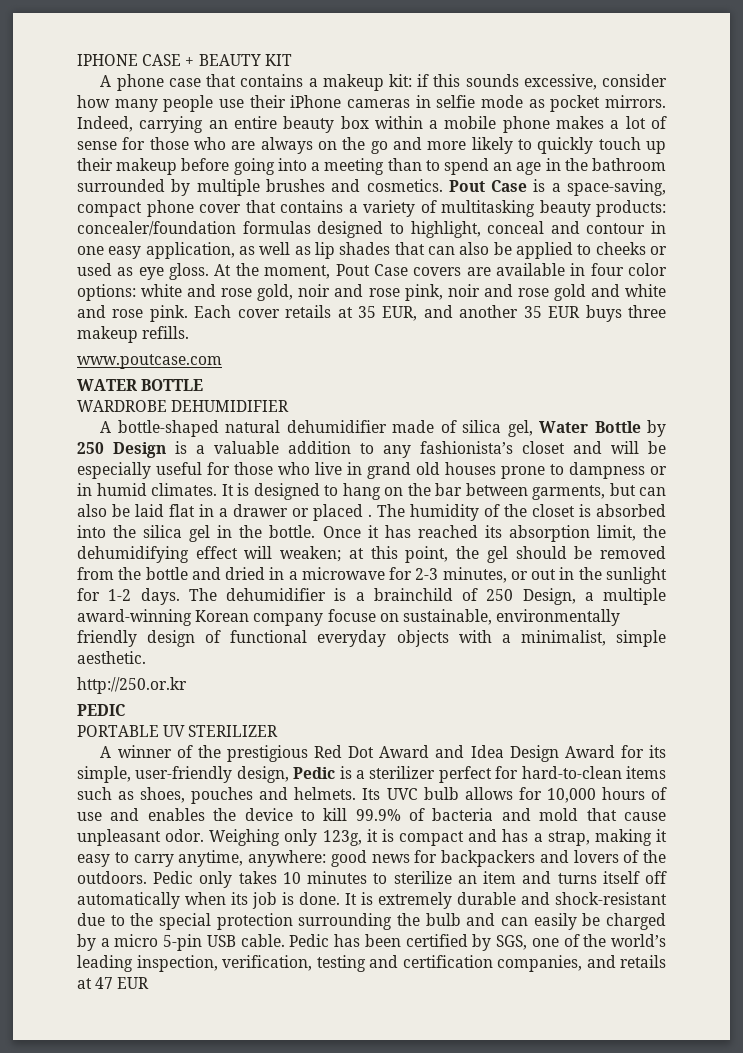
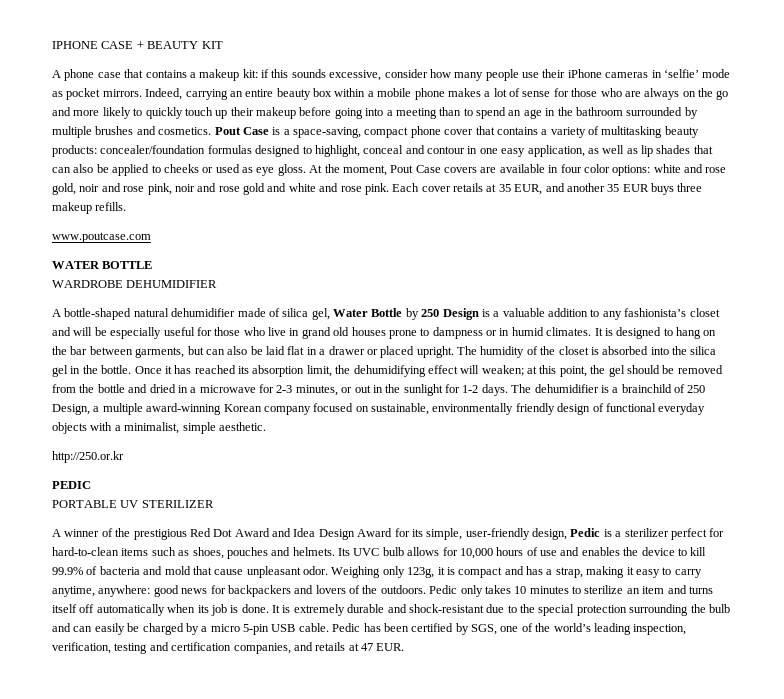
- A phone case that contains a makeup kit: if this sounds excessive, consider how many people use their iPhone cameras in selfie mode as pocket mirrors.
+ A phone case that contains a makeup kit: if this sounds excessive, consider how many people use their iPhone cameras in ‘selfie’ mode as pocket mirrors.
- It is designed to hang on the bar between garments, but can also be laid flat in a drawer or placed .
+ It is designed to hang on the bar between garments, but can also be laid flat in a drawer or placed upright.
- The dehumidifier is a brainchild of 250 Design, a multiple award-winning Korean company focuse on sustainable, environmentally friendly design of functional everyday objects with a minimalist, simple aesthetic.
+ The dehumidifier is a brainchild of 250 Design, a multiple award-winning Korean company focused on sustainable, environmentally friendly design of functional everyday objects with a minimalist, simple aesthetic.
- Pedic has been certified by SGS, one of the world’s leading inspection, verification, testing and certification companies, and retails at 47 EUR
+ Pedic has been certified by SGS, one of the world’s leading inspection, verification, testing and certification companies, and retails at 47 EUR.

